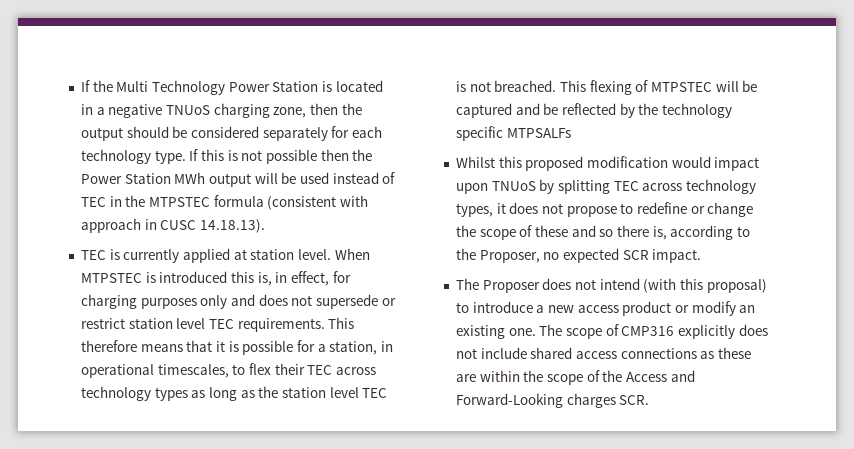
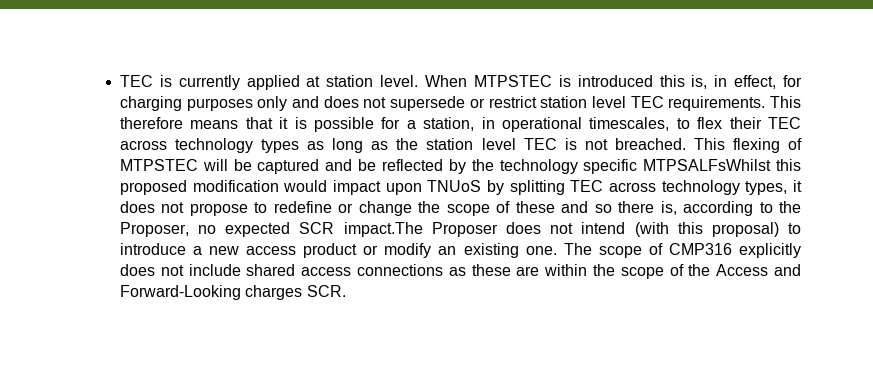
- If the Multi Technology Power Station is located in a negative TNUoS charging zone, then the output should be considered separately for each technology type. If this is not possible then the Power Station MWh output will be used instead of TEC in the MTPSTEC formula (consistent with approach in CUSC 14.18.13).
- This flexing of MTPSTEC will be captured and be reflected by the technology specific MTPSALFs
- Whilst this proposed modification would impact upon TNUoS by splitting TEC across technology types, it does not propose to redefine or change the scope of these and so there is, according to the Proposer, no expected SCR impact.
- The Proposer does not intend (with this proposal) to introduce a new access product or modify an existing one.
+ This flexing of MTPSTEC will be captured and be reflected by the technology specific MTPSALFsWhilst this proposed modification would impact upon TNUoS by splitting TEC across technology types, it does not propose to redefine or change the scope of these and so there is, according to the Proposer, no expected SCR impact.The Proposer does not intend (with this proposal) to introduce a new access product or modify an existing one.

